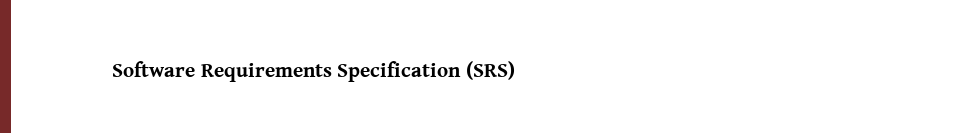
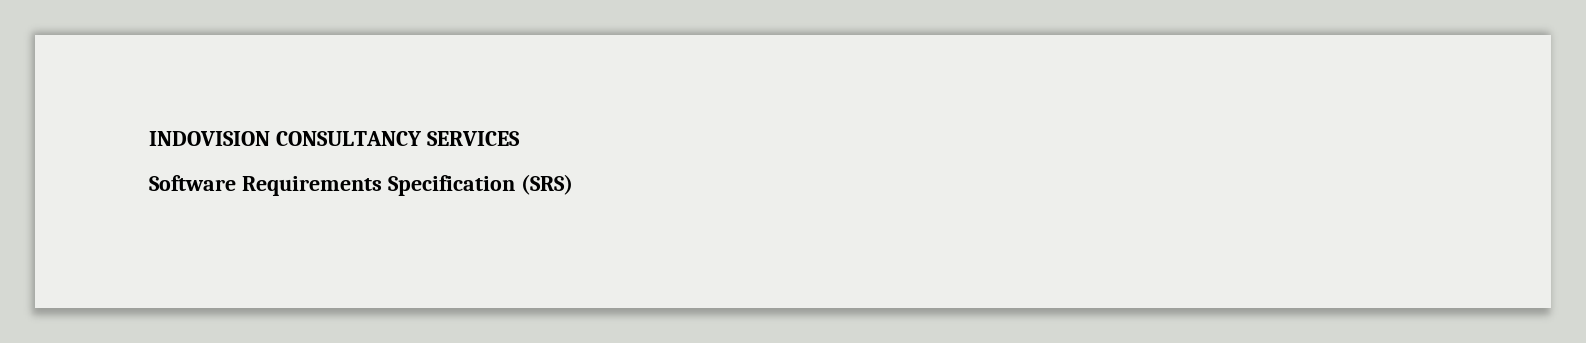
+ INDOVISION CONSULTANCY SERVICES

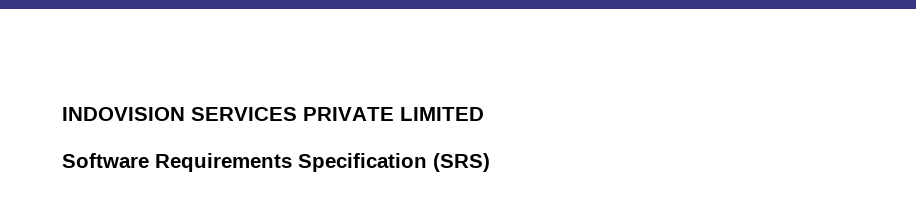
- INDOVISION CONSULTANCY SERVICES
+ INDOVISION SERVICES PRIVATE LIMITED

